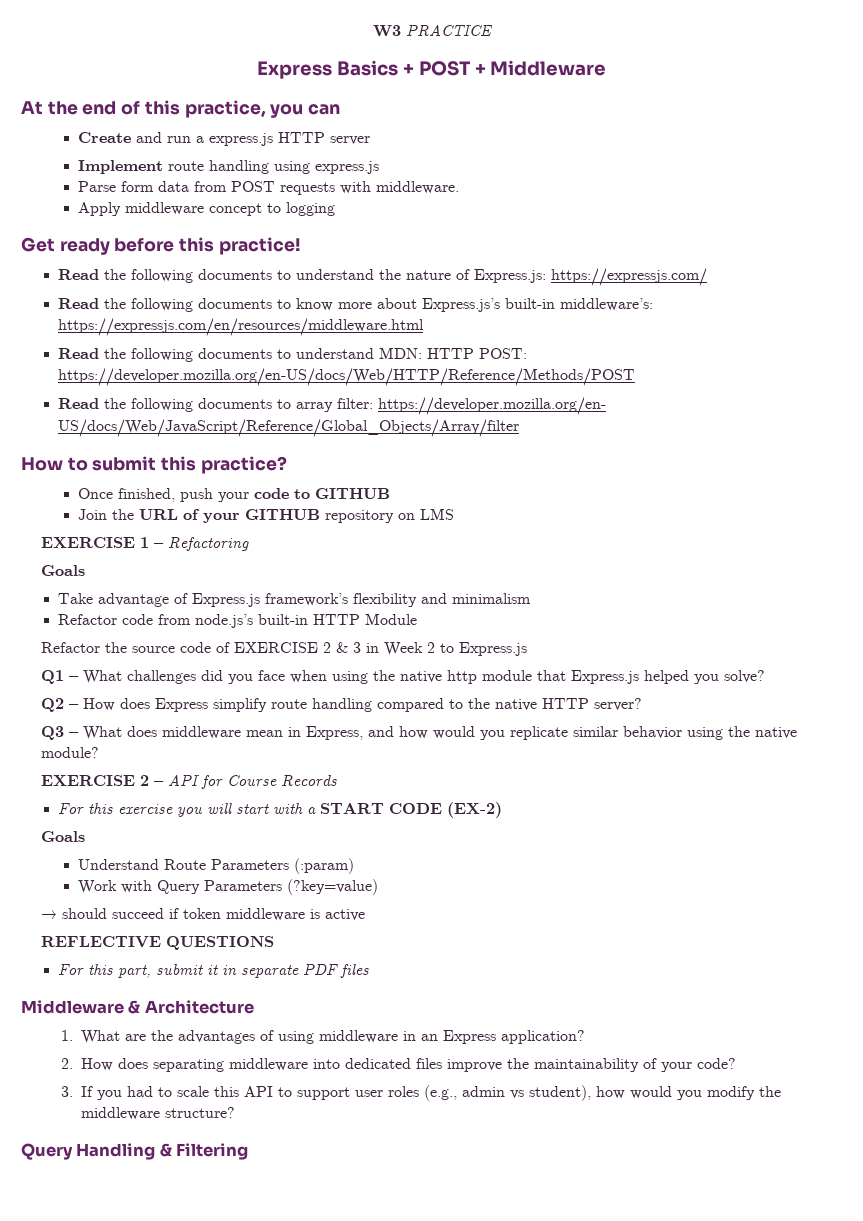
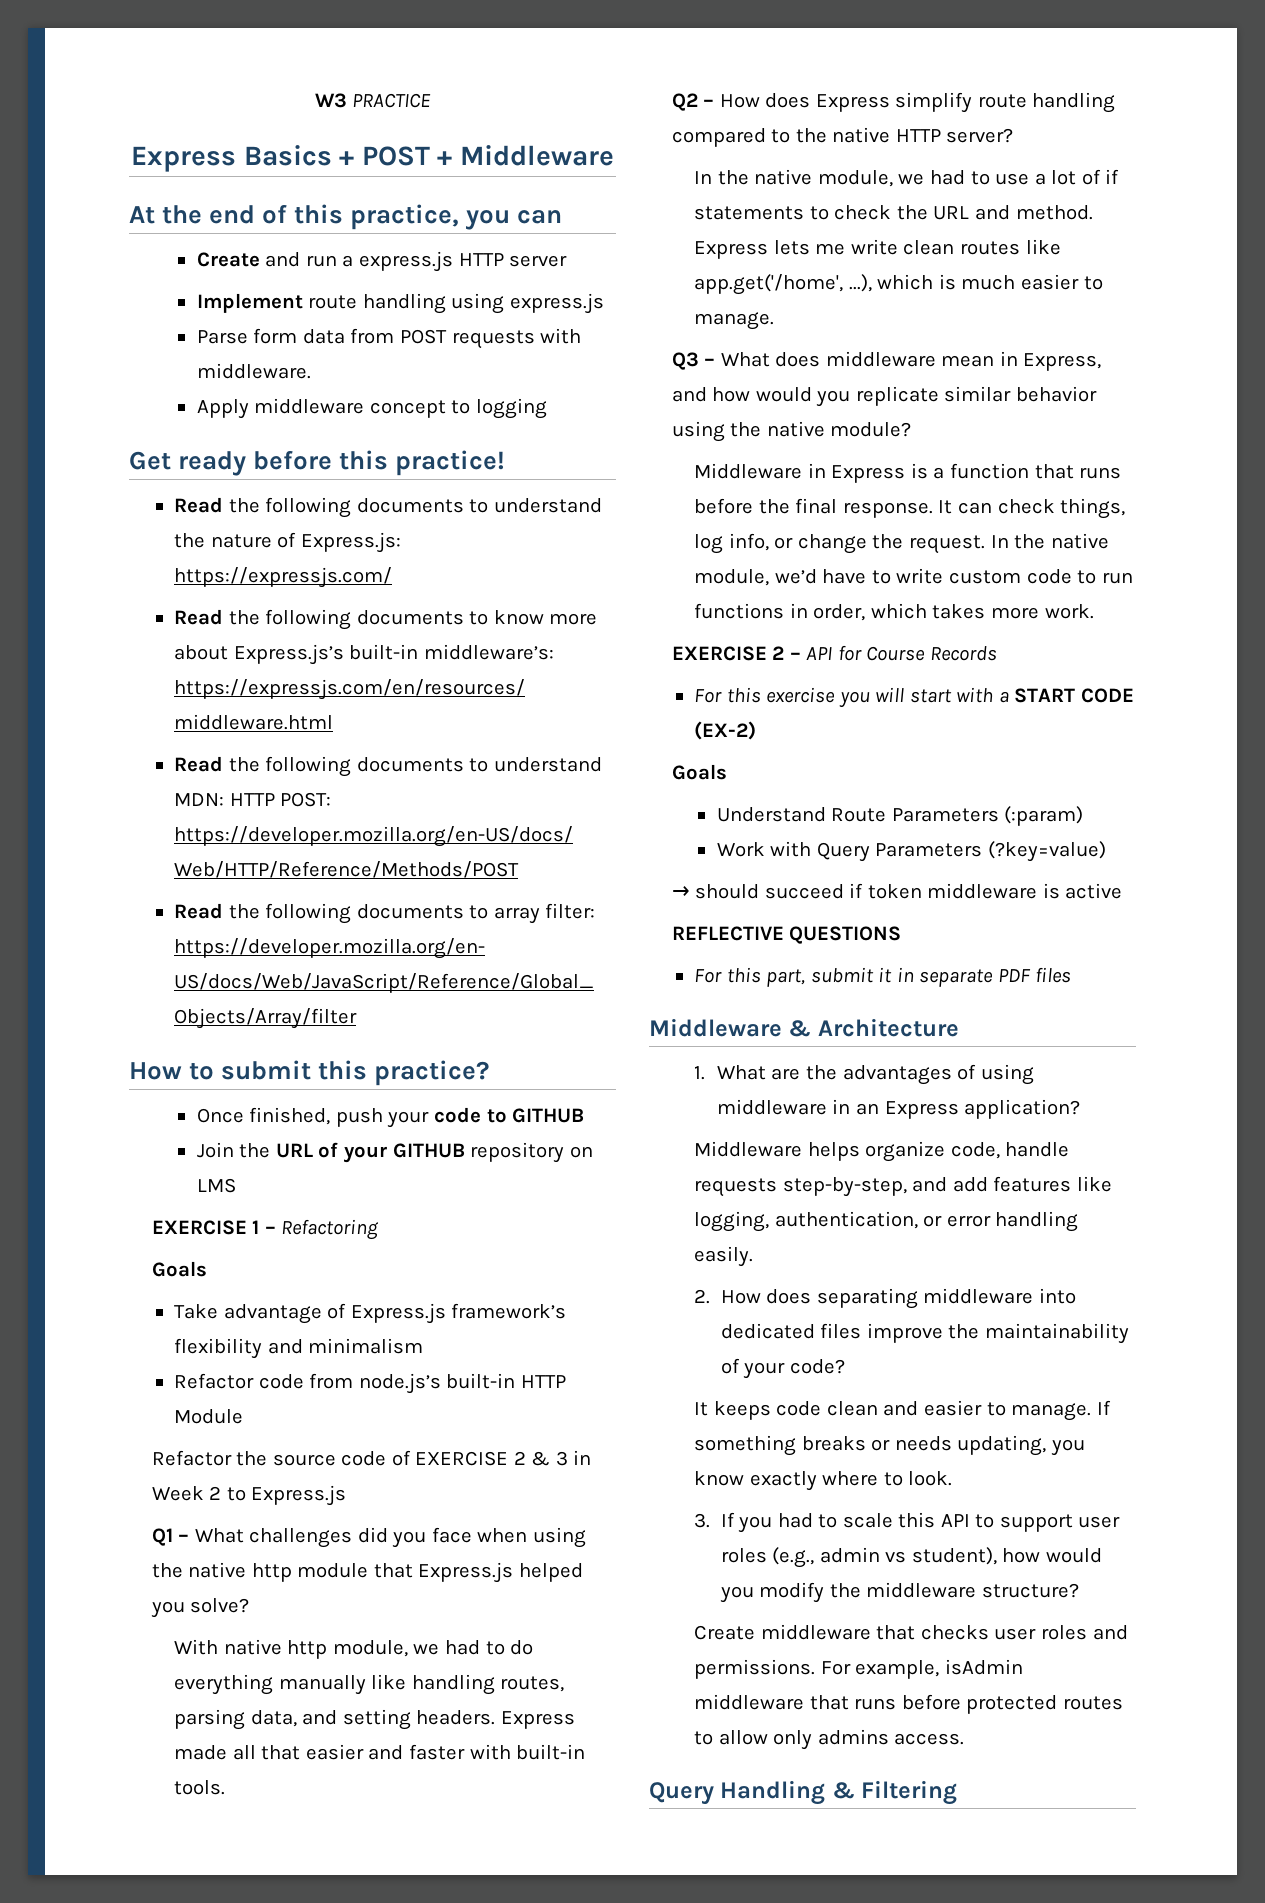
+ With native http module, we had to do everything manually like handling routes, parsing data, and setting headers. Express made all that easier and faster with built-in tools.
+ In the native module, we had to use a lot of if statements to check the URL and method. Express lets me write clean routes like app.get('/home', ...), which is much easier to manage.
+ Middleware in Express is a function that runs before the final response. It can check things, log info, or change the request. In the native module, we’d have to write custom code to run functions in order, which takes more work.
+ Middleware helps organize code, handle requests step-by-step, and add features like logging, authentication, or error handling easily.
+ It keeps code clean and easier to manage. If something breaks or needs updating, you know exactly where to look.
+ Create middleware that checks user roles and permissions. For example, isAdmin middleware that runs before protected routes to allow only admins access.

